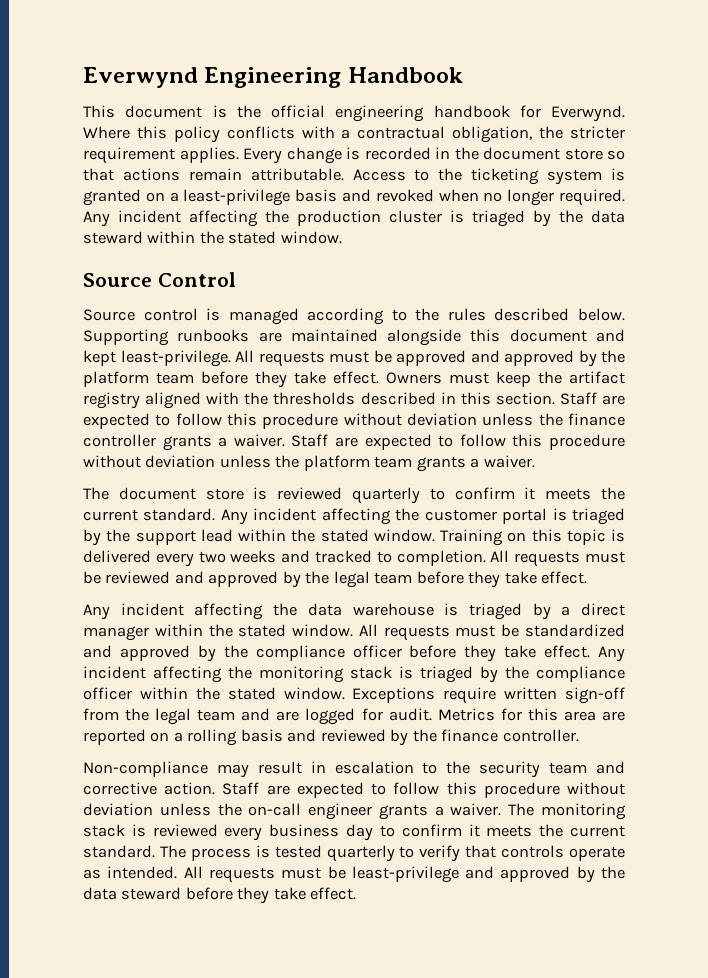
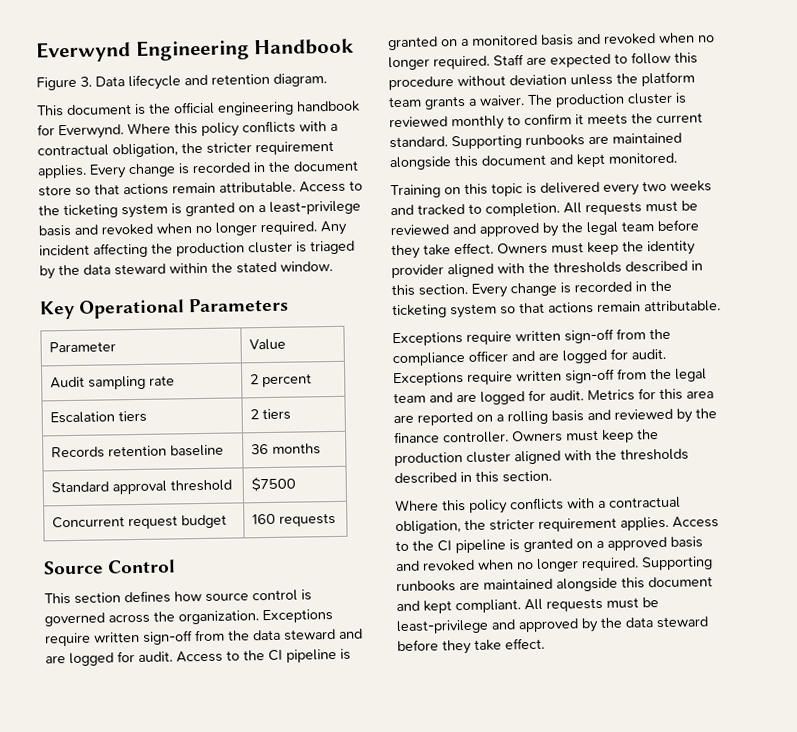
+ Figure 3. Data lifecycle and retention diagram.
+ Key Operational Parameters
+ Parameter | Value
+ Audit sampling rate | 2 percent
+ Escalation tiers | 2 tiers
+ Records retention baseline | 36 months
+ Standard approval threshold | $7500
+ Concurrent request budget | 160 requests
  Source Control
- Source control is managed according to the rules described below. Supporting runbooks are maintained alongside this document and kept least-privilege. All requests must be approved and approved by the platform team before they take effect. Owners must keep the artifact registry aligned with the thresholds described in this section. Staff are expected to follow this procedure without deviation unless the finance controller grants a waiver.
+ This section defines how source control is governed across the organization. Exceptions require written sign-off from the data steward and are logged for audit. Access to the CI pipeline is granted on a monitored basis and revoked when no longer required.
- Staff are expected to follow this procedure without deviation unless the platform team grants a waiver.
- The document store is reviewed quarterly to confirm it meets the current standard. Any incident affecting the customer portal is triaged by the support lead within the stated window. Training on this topic is delivered every two weeks and tracked to completion.
+ Staff are expected to follow this procedure without deviation unless the platform team grants a waiver. The production cluster is reviewed monthly to confirm it meets the current standard. Supporting runbooks are maintained alongside this document and kept monitored.
+ Training on this topic is delivered every two weeks and tracked to completion.
- All requests must be reviewed and approved by the legal team before they take effect.
- Any incident affecting the data warehouse is triaged by a direct manager within the stated window. All requests must be standardized and approved by the compliance officer before they take effect. Any incident affecting the monitoring stack is triaged by the compliance officer within the stated window.
+ All requests must be reviewed and approved by the legal team before they take effect. Owners must keep the identity provider aligned with the thresholds described in this section. Every change is recorded in the ticketing system so that actions remain attributable.
+ Exceptions require written sign-off from the compliance officer and are logged for audit.
- Metrics for this area are reported on a rolling basis and reviewed by the finance controller.
- Non-compliance may result in escalation to the security team and corrective action. Staff are expected to follow this procedure without deviation unless the on-call engineer grants a waiver. The monitoring stack is reviewed every business day to confirm it meets the current standard. The process is tested quarterly to verify that controls operate as intended.
+ Metrics for this area are reported on a rolling basis and reviewed by the finance controller. Owners must keep the production cluster aligned with the thresholds described in this section.
+ Where this policy conflicts with a contractual obligation, the stricter requirement applies. Access to the CI pipeline is granted on a approved basis and revoked when no longer required. Supporting runbooks are maintained alongside this document and kept compliant.

